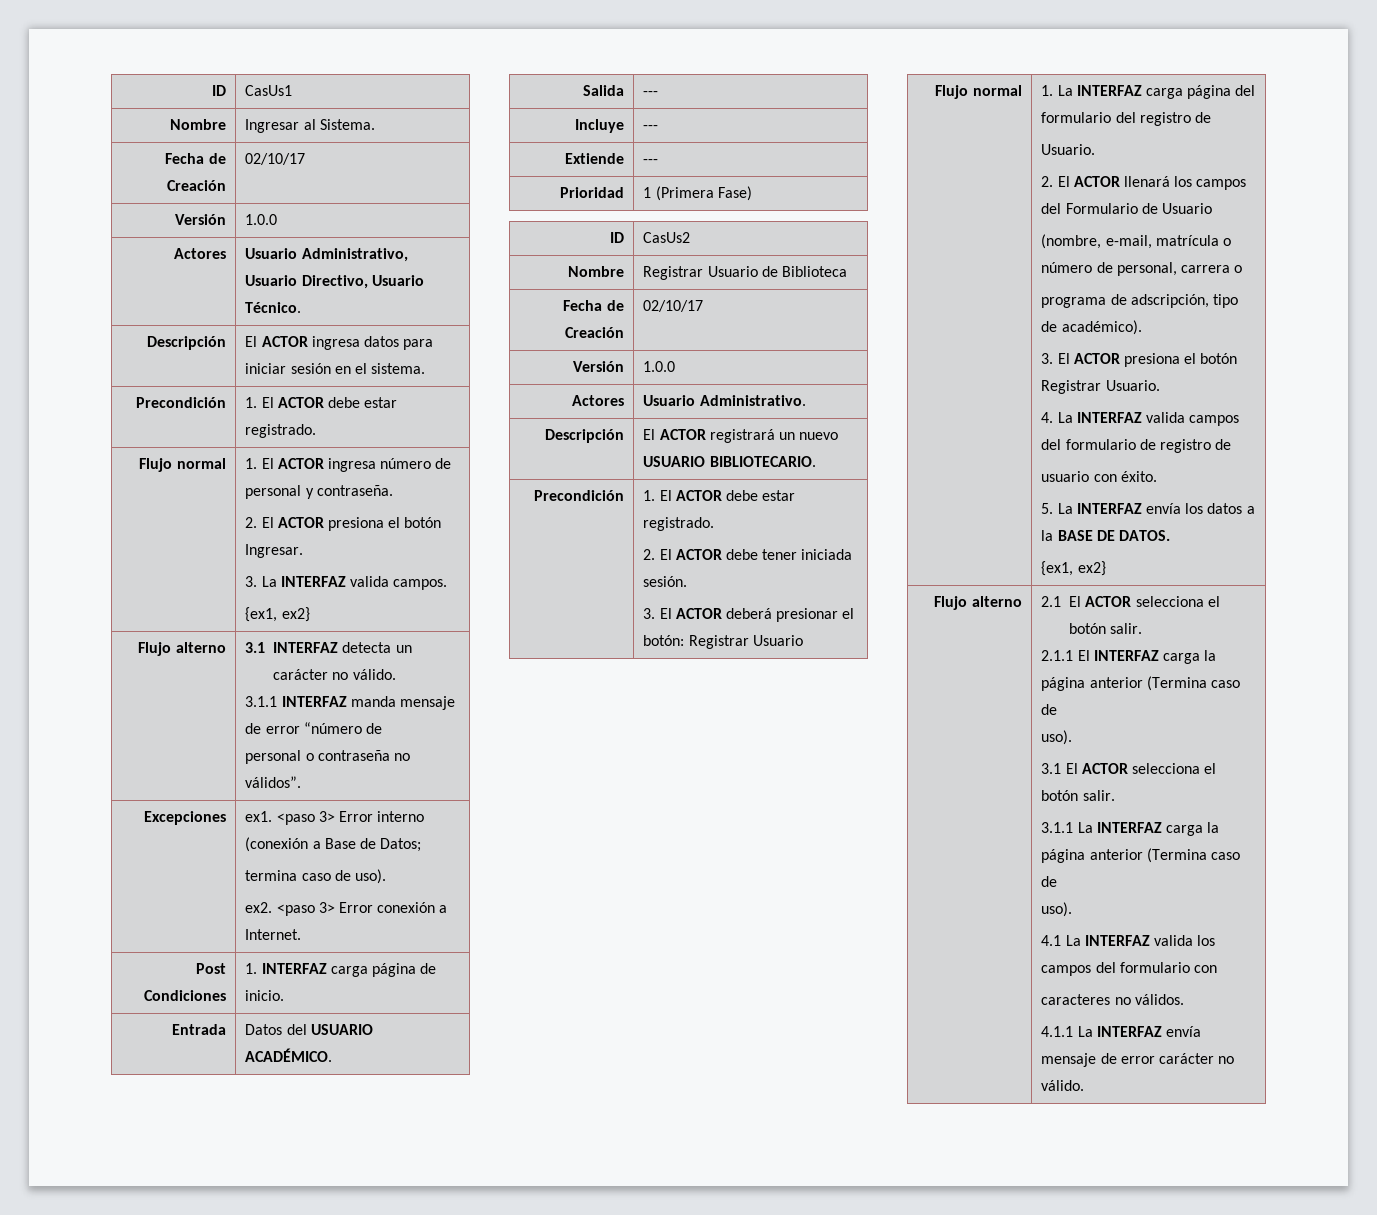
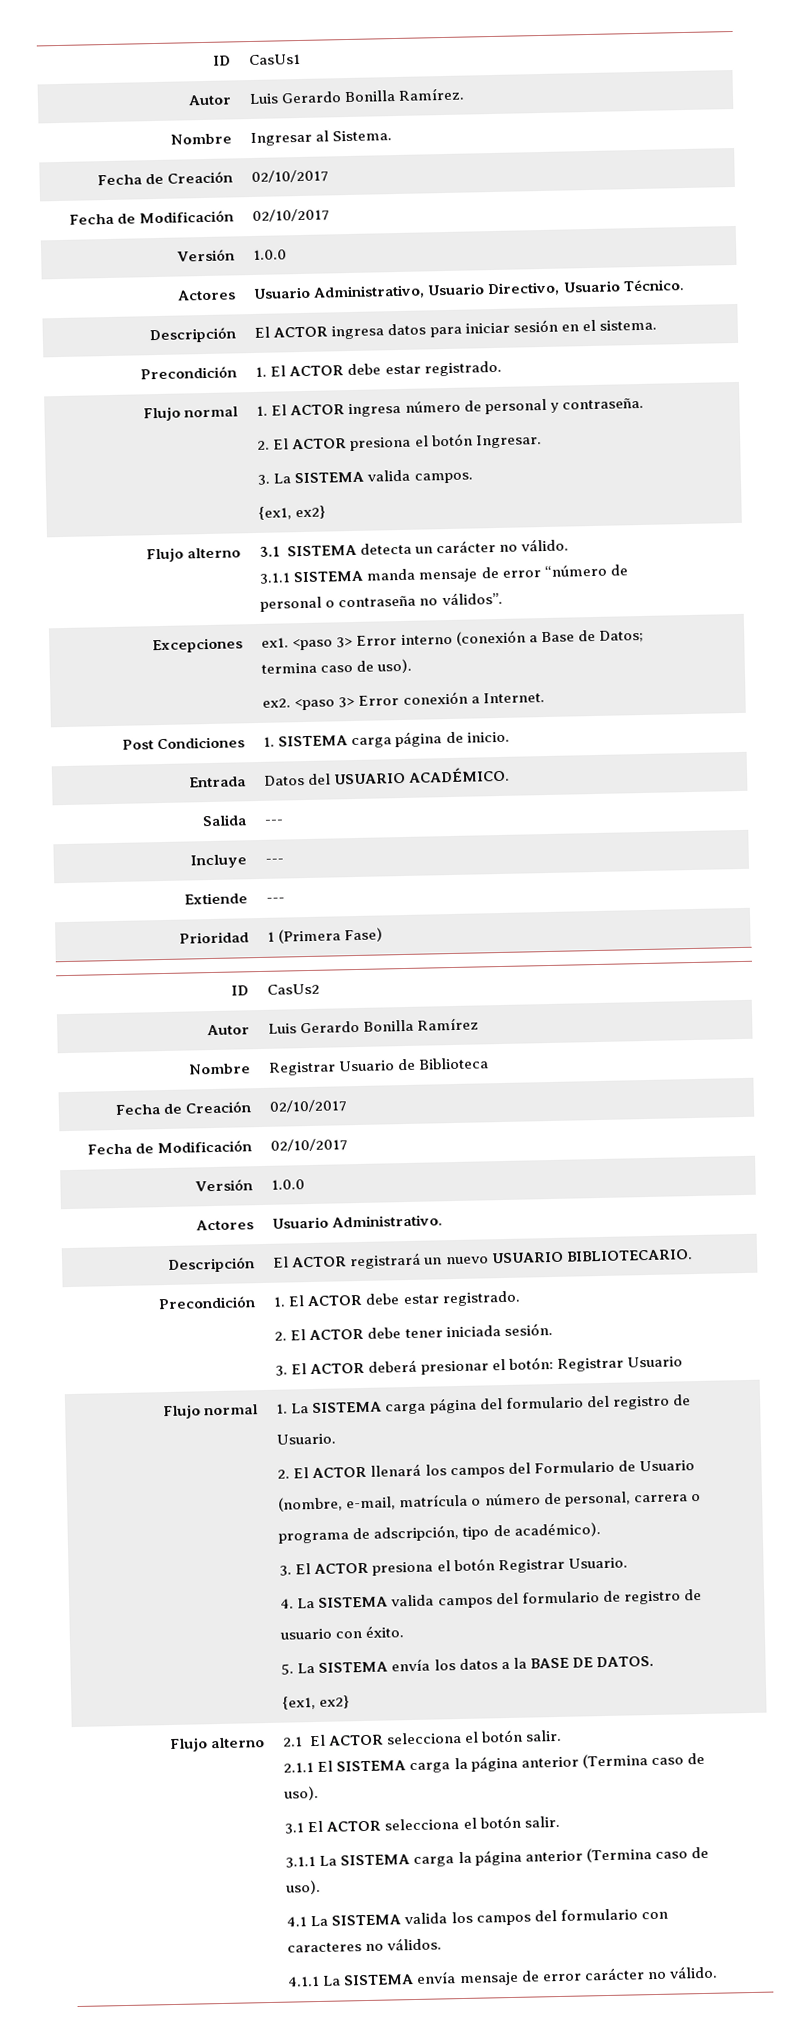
+ Autor | Luis Gerardo Bonilla Ramírez.
  Nombre | Ingresar al Sistema.
- Fecha de Creación | 02/10/17
+ Fecha de Creación | 02/10/2017
+ Fecha de Modificación | 02/10/2017
  Flujo normal | 1. El ACTOR ingresa número de personal y contraseña.
  2. El ACTOR presiona el botón Ingresar.
- 3. La INTERFAZ valida campos.
+ 3. La SISTEMA valida campos.
- Flujo alterno | 3.1 INTERFAZ detecta un carácter no válido.
- 3.1.1 INTERFAZ manda mensaje de error “número de
+ Flujo alterno | 3.1 SISTEMA detecta un carácter no válido.
+ 3.1.1 SISTEMA manda mensaje de error “número de
- Post Condiciones | 1. INTERFAZ carga página de inicio.
+ Post Condiciones | 1. SISTEMA carga página de inicio.
+ Autor | Luis Gerardo Bonilla Ramírez
  Nombre | Registrar Usuario de Biblioteca
- Fecha de Creación | 02/10/17
+ Fecha de Creación | 02/10/2017
+ Fecha de Modificación | 02/10/2017
- 1. La INTERFAZ carga página del formulario del registro de
+ 1. La SISTEMA carga página del formulario del registro de
- 4. La INTERFAZ valida campos del formulario de registro de
+ 4. La SISTEMA valida campos del formulario de registro de
- 5. La INTERFAZ envía los datos a la BASE DE DATOS.
+ 5. La SISTEMA envía los datos a la BASE DE DATOS.
- 2.1.1 El INTERFAZ carga la página anterior (Termina caso de
+ 2.1.1 El SISTEMA carga la página anterior (Termina caso de
- 3.1.1 La INTERFAZ carga la página anterior (Termina caso de
+ 3.1.1 La SISTEMA carga la página anterior (Termina caso de
- 4.1 La INTERFAZ valida los campos del formulario con
+ 4.1 La SISTEMA valida los campos del formulario con
- 4.1.1 La INTERFAZ envía mensaje de error carácter no válido.
+ 4.1.1 La SISTEMA envía mensaje de error carácter no válido.

